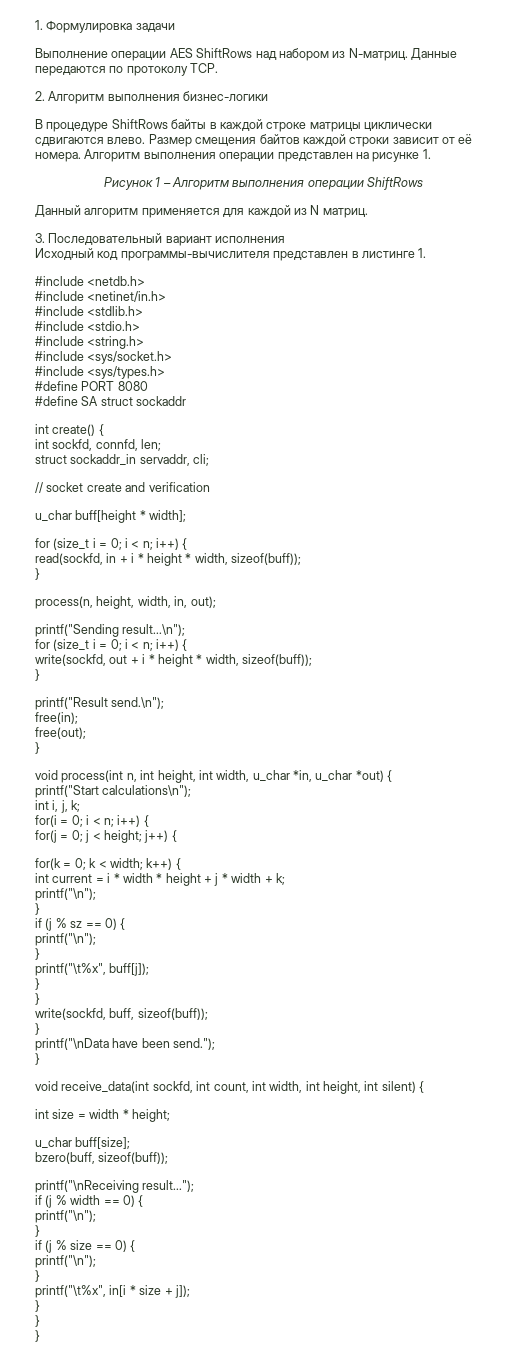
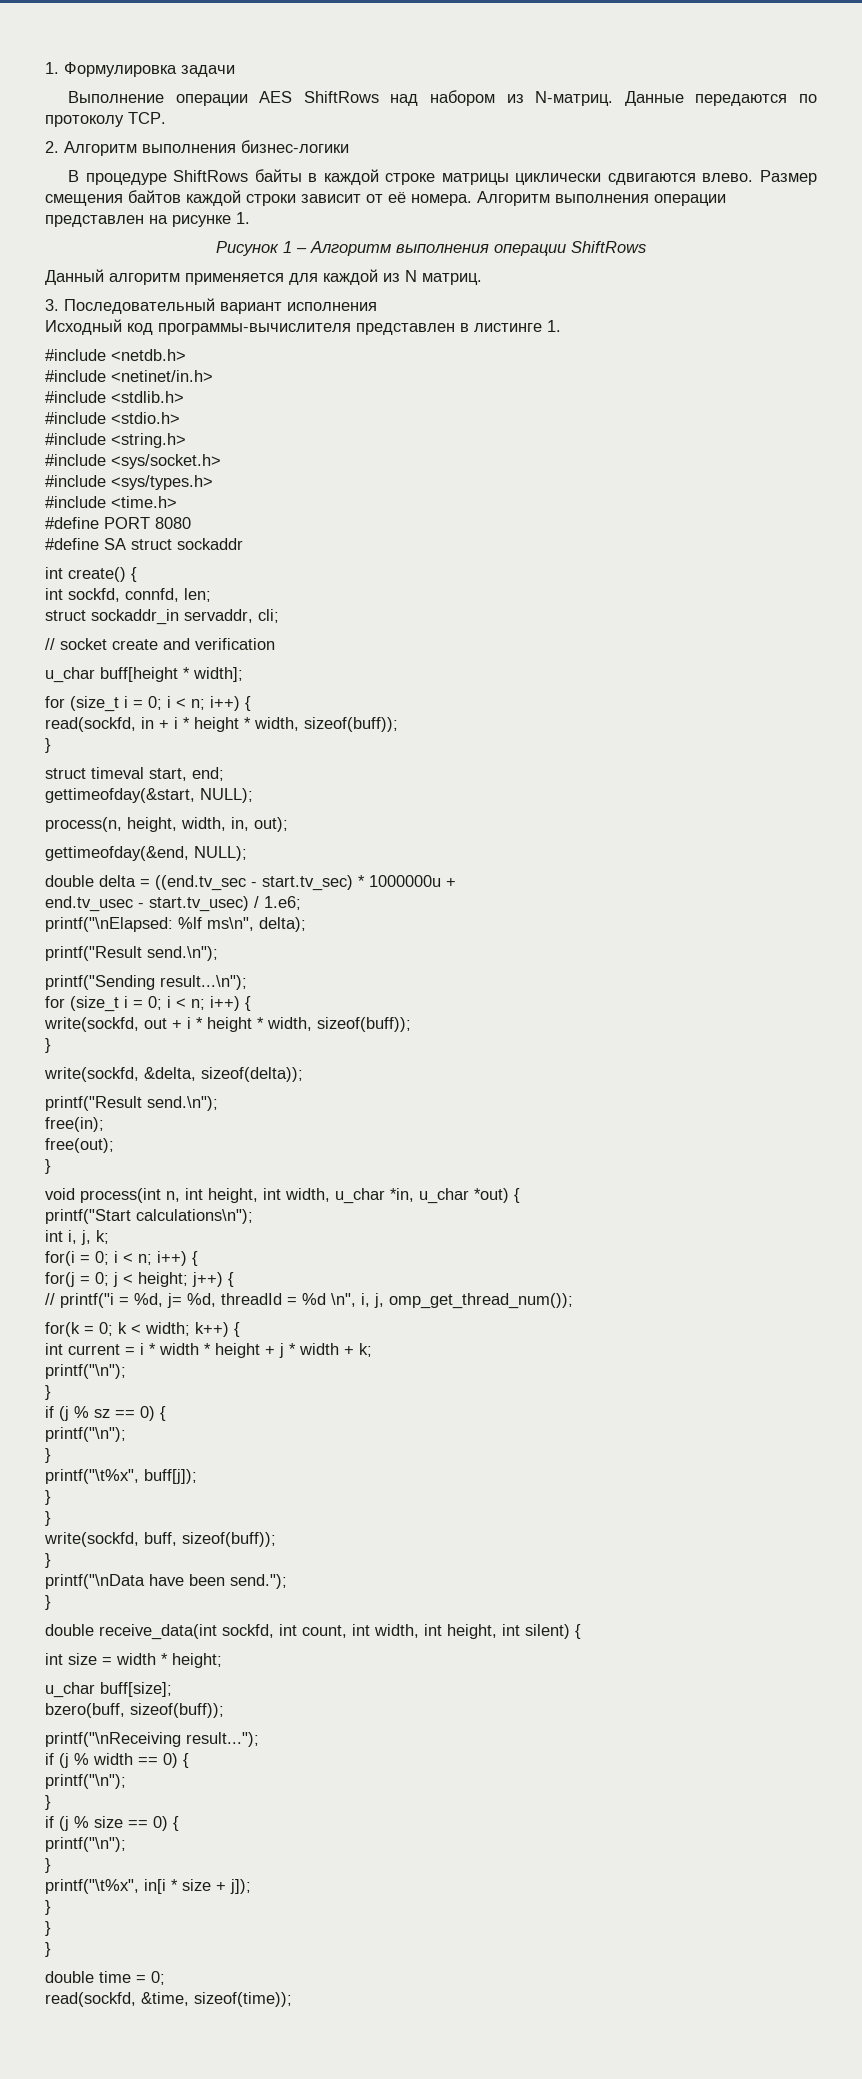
+ #include <time.h>
+ struct timeval start, end;
+ gettimeofday(&start, NULL);
+ gettimeofday(&end, NULL);
+ double delta = ((end.tv_sec - start.tv_sec) * 1000000u +
+ end.tv_usec - start.tv_usec) / 1.e6;
+ printf("\nElapsed: %lf ms\n", delta);
+ printf("Result send.\n");
+ write(sockfd, &delta, sizeof(delta));
+ // printf("i = %d, j= %d, threadId = %d \n", i, j, omp_get_thread_num());
- void receive_data(int sockfd, int count, int width, int height, int silent) {
+ double receive_data(int sockfd, int count, int width, int height, int silent) {
+ double time = 0;
+ read(sockfd, &time, sizeof(time));

